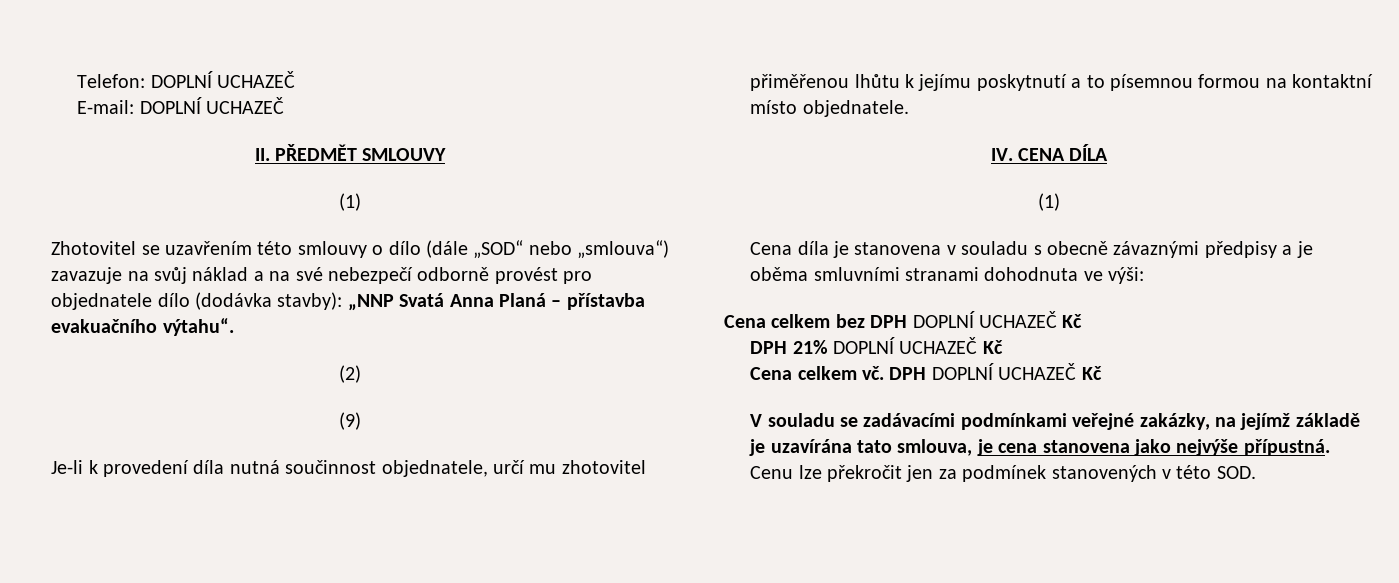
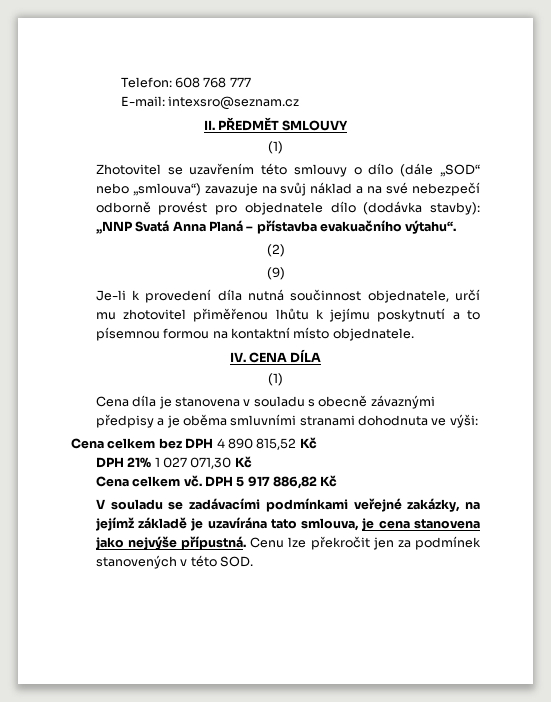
- Telefon: DOPLNÍ UCHAZEČ
+ Telefon: 608 768 777
- E-mail: DOPLNÍ UCHAZEČ
+ E-mail: intexsro@seznam.cz
- Cena celkem bez DPH DOPLNÍ UCHAZEČ Kč
+ Cena celkem bez DPH 4 890 815,52 Kč
- DPH 21% DOPLNÍ UCHAZEČ Kč
+ DPH 21% 1 027 071,30 Kč
- Cena celkem vč. DPH DOPLNÍ UCHAZEČ Kč
+ Cena celkem vč. DPH 5 917 886,82 Kč

